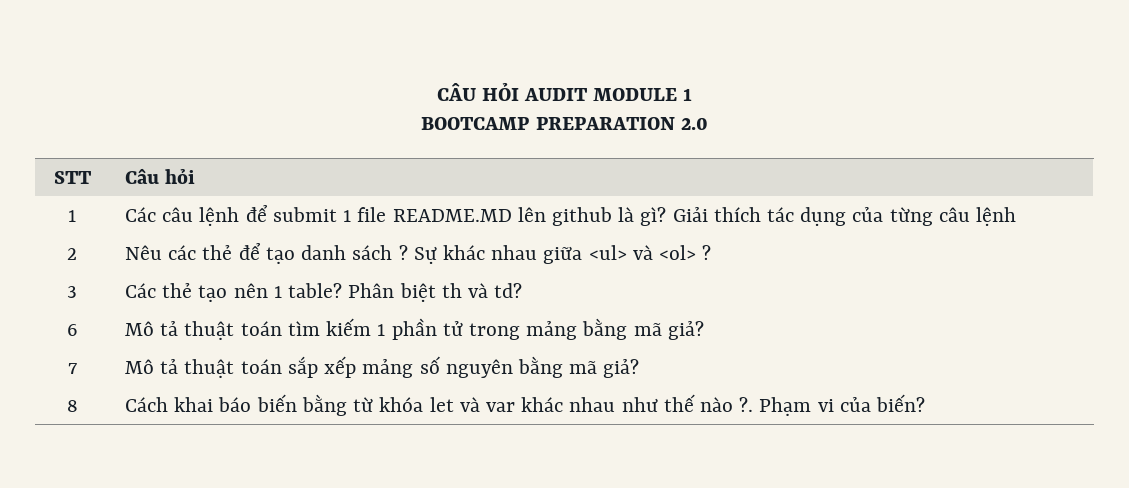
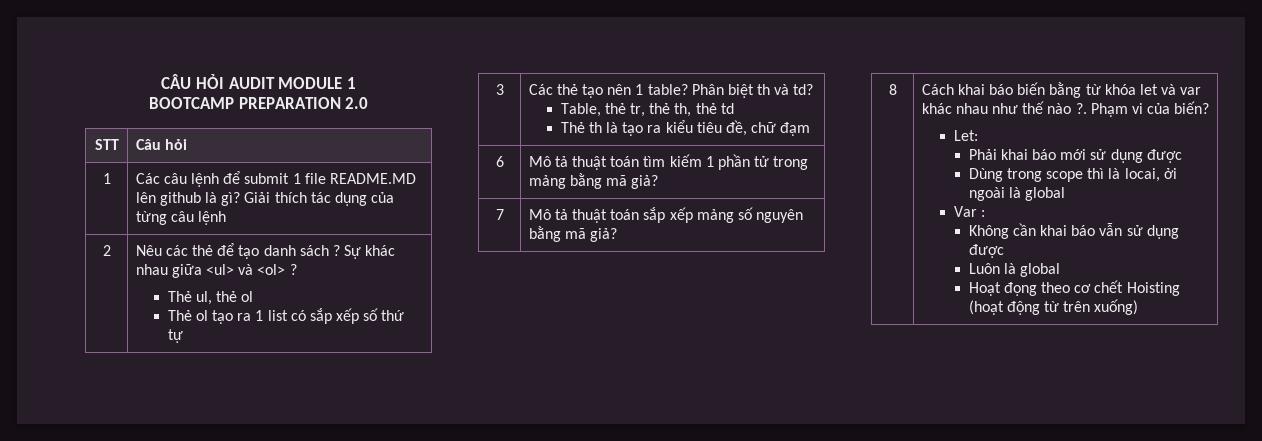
  2 | Nêu các thẻ để tạo danh sách ? Sự khác nhau giữa <ul> và <ol> ?
+ Thẻ ul, thẻ ol
+ Thẻ ol tạo ra 1 list có sắp xếp số thứ tự
  3 | Các thẻ tạo nên 1 table? Phân biệt th và td?
+ Table, thẻ tr, thẻ th, thẻ td
+ Thẻ th là tạo ra kiểu tiêu đề, chữ đạm
+ Let:
+ Phải khai báo mới sử dụng được
+ Dùng trong scope thì là locai, ởi ngoài là global
+ Var :
+ Không cần khai báo vẫn sử dụng được
+ Luôn là global
+ Hoạt đọng theo cơ chết Hoisting (hoạt động từ trên xuống)

